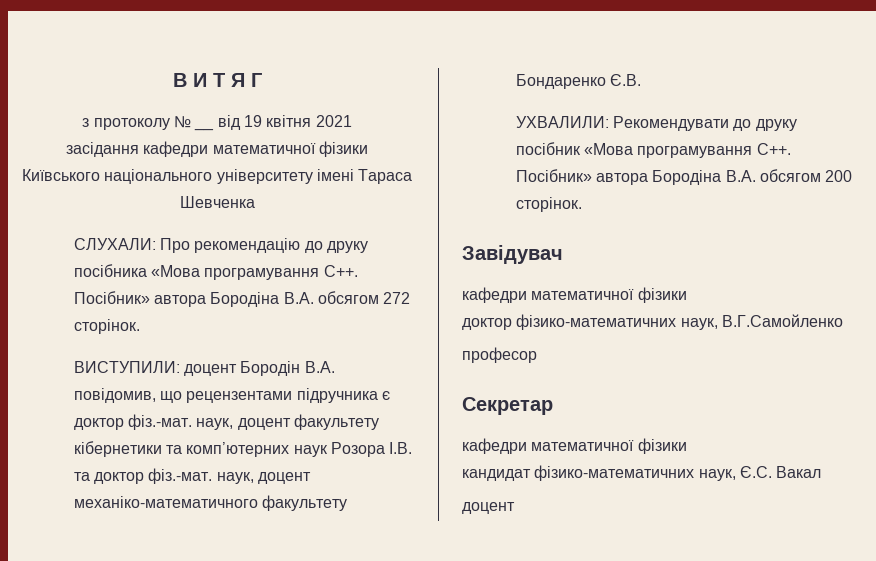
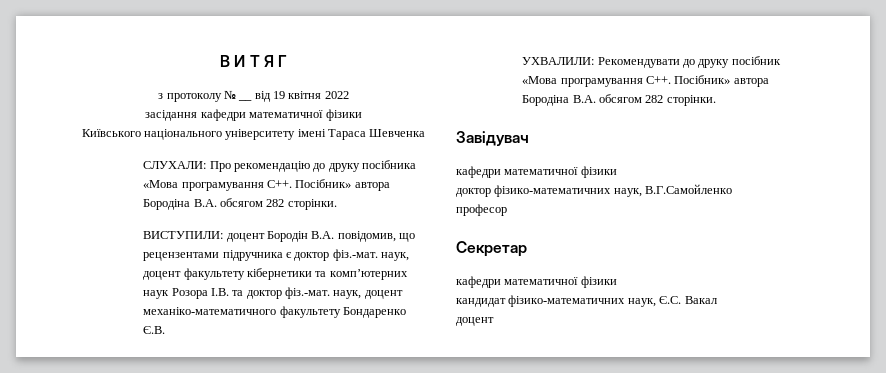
- з протоколу № __ від 19 квітня 2021
+ з протоколу № __ від 19 квітня 2022
- СЛУХАЛИ: Про рекомендацію до друку посібника «Мова програмування C++. Посібник» автора Бородіна В.А. обсягом 272 сторінок.
+ СЛУХАЛИ: Про рекомендацію до друку посібника «Мова програмування C++. Посібник» автора Бородіна В.А. обсягом 282 сторінки.
- УХВАЛИЛИ: Рекомендувати до друку посібник «Мова програмування С++. Посібник» автора Бородіна В.А. обсягом 200 сторінок.
+ УХВАЛИЛИ: Рекомендувати до друку посібник «Мова програмування С++. Посібник» автора Бородіна В.А. обсягом 282 сторінки.

